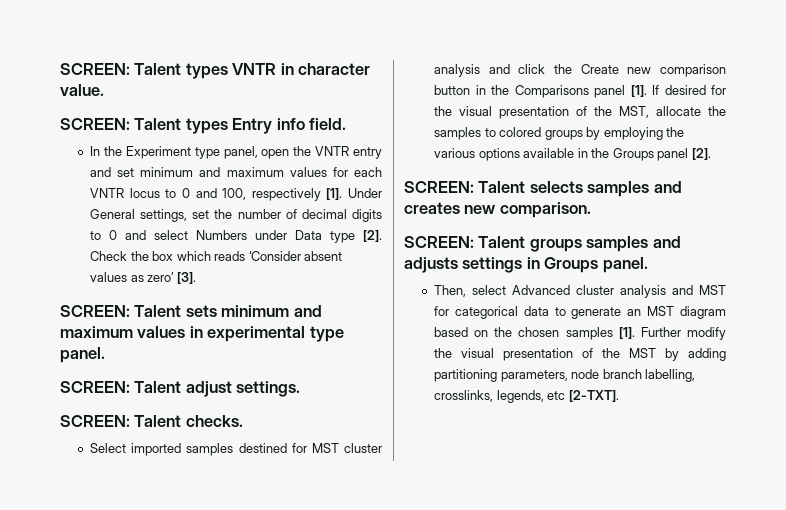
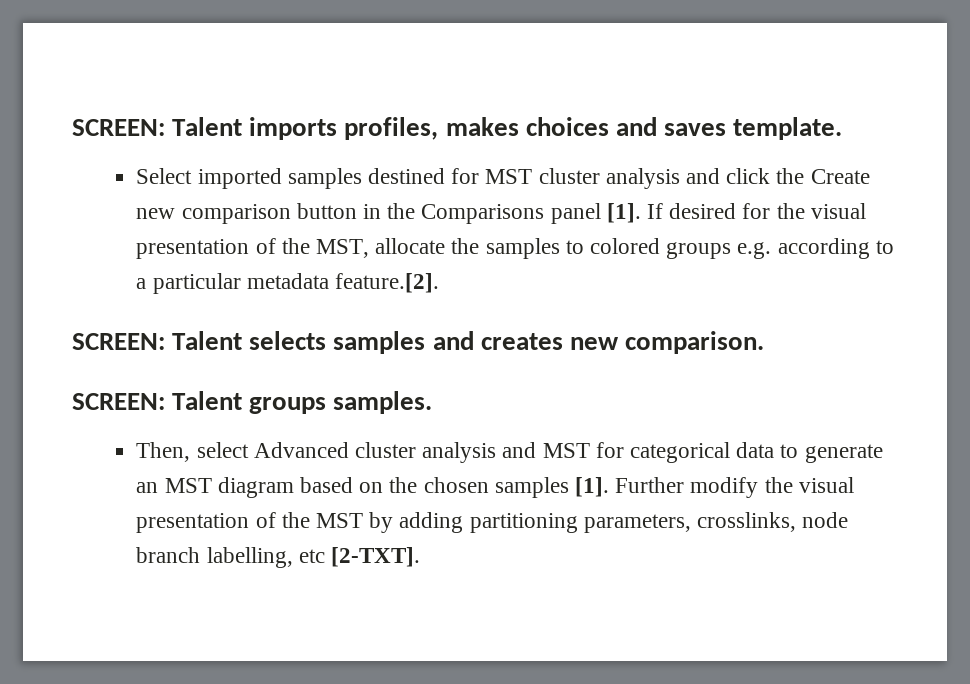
- SCREEN: Talent types VNTR in character value.
- SCREEN: Talent types Entry info field.
- In the Experiment type panel, open the VNTR entry and set minimum and maximum values for each VNTR locus to 0 and 100, respectively [1]. Under General settings, set the number of decimal digits to 0 and select Numbers under Data type [2]. Check the box which reads ‘Consider absent values as zero’ [3].
- SCREEN: Talent sets minimum and maximum values in experimental type panel.
- SCREEN: Talent adjust settings.
- SCREEN: Talent checks.
+ SCREEN: Talent imports profiles, makes choices and saves template.
- If desired for the visual presentation of the MST, allocate the samples to colored groups by employing the various options available in the Groups panel [2].
+ If desired for the visual presentation of the MST, allocate the samples to colored groups e.g. according to a particular metadata feature.[2].
- SCREEN: Talent groups samples and adjusts settings in Groups panel.
+ SCREEN: Talent groups samples.
- Further modify the visual presentation of the MST by adding partitioning parameters, node branch labelling, crosslinks, legends, etc [2-TXT].
+ Further modify the visual presentation of the MST by adding partitioning parameters, crosslinks, node branch labelling, etc [2-TXT].

